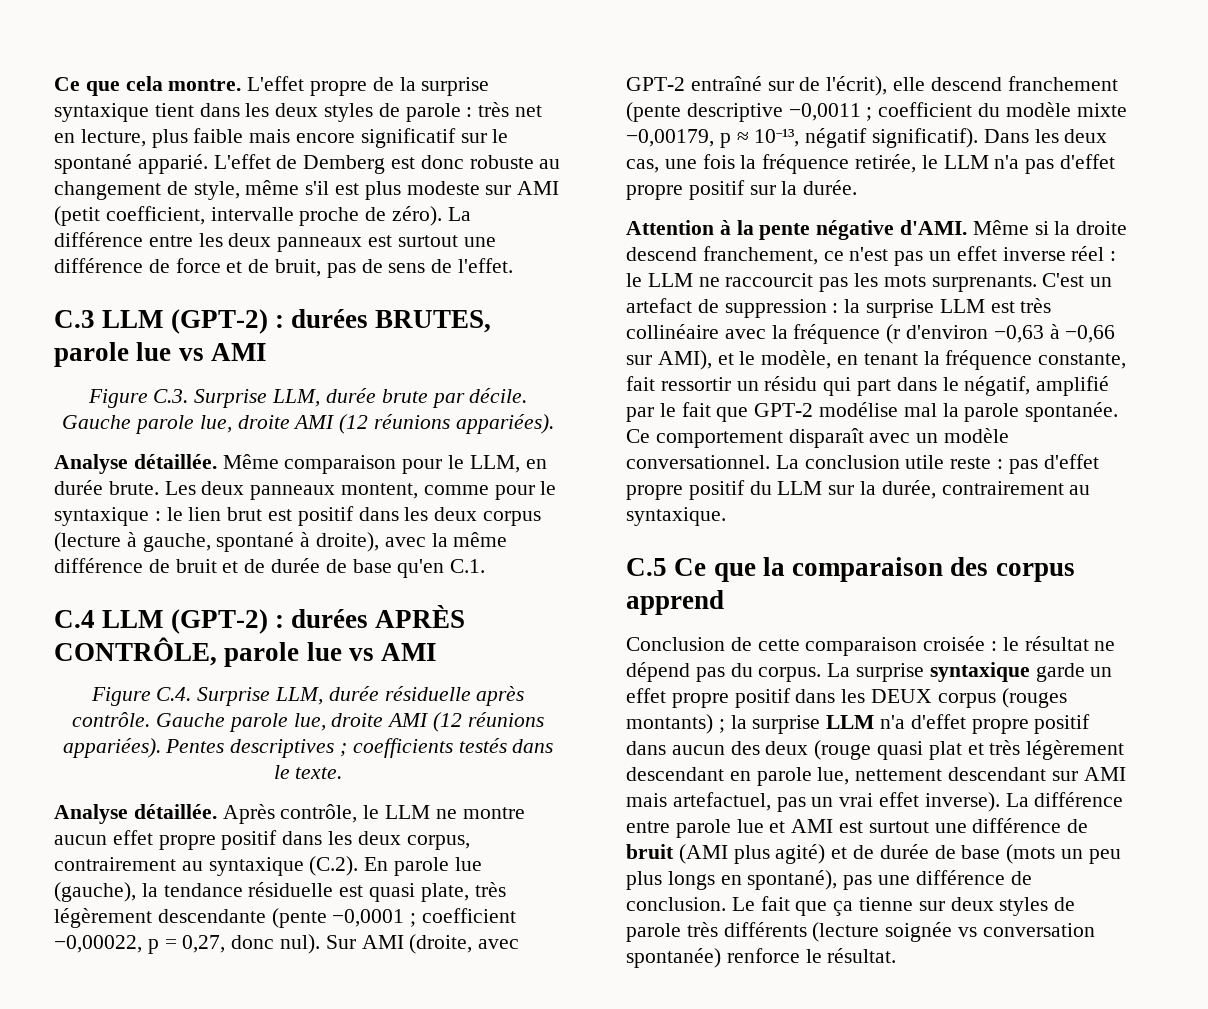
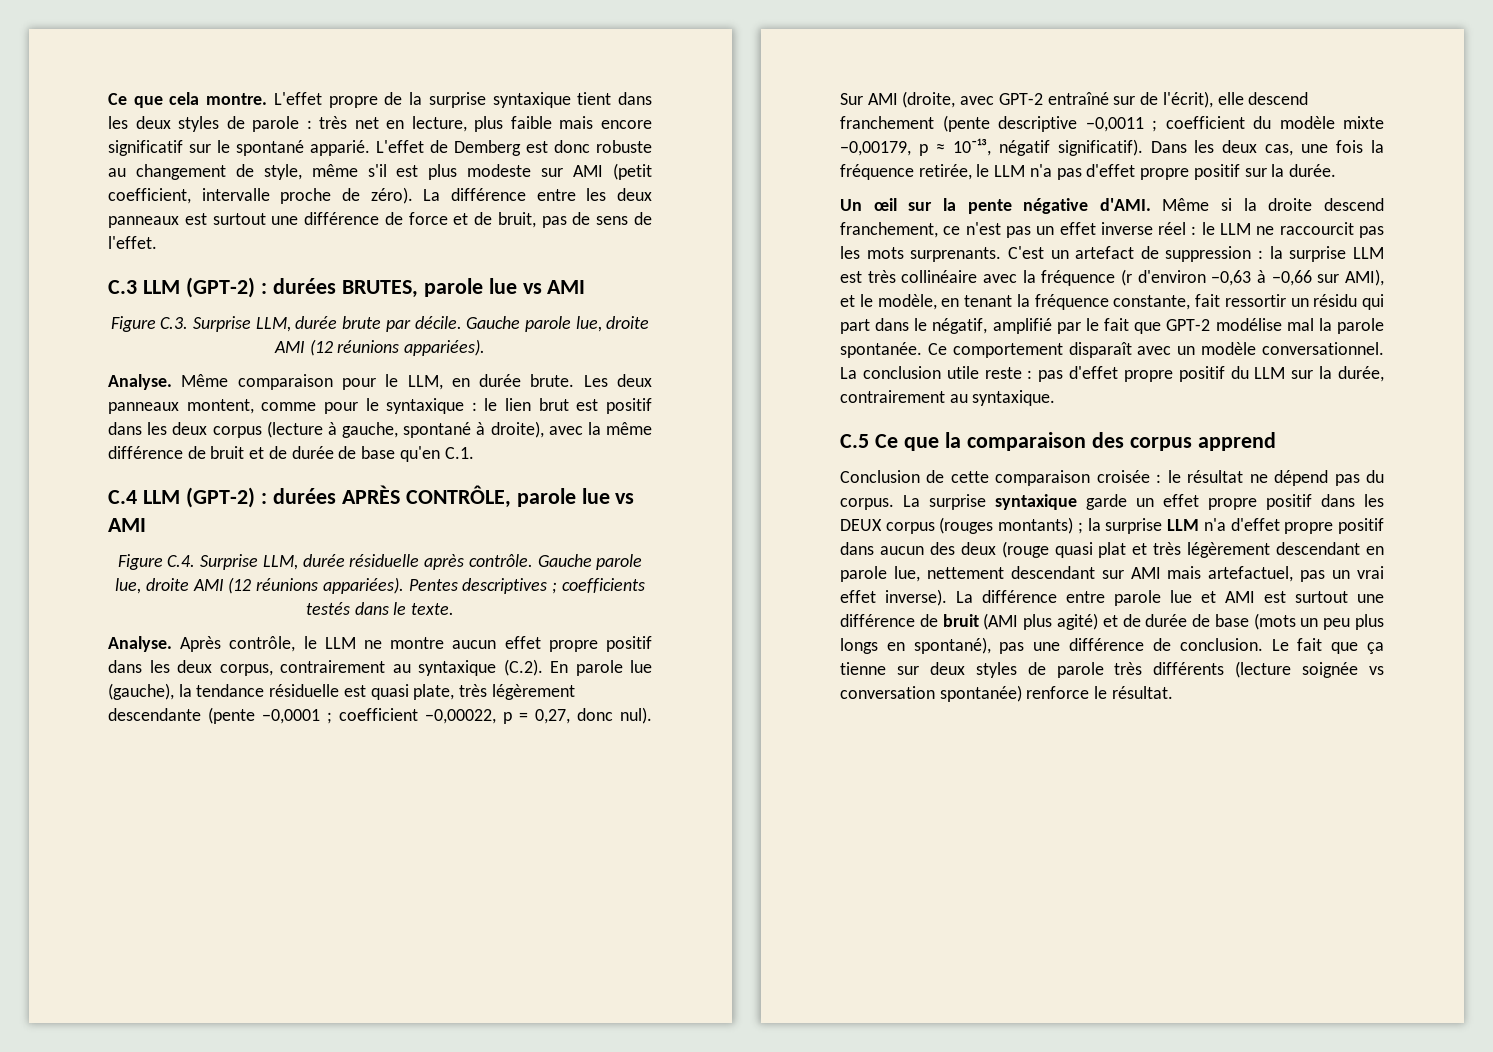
  Figure C.3. Surprise LLM, durée brute par décile. Gauche parole lue, droite AMI (12 réunions appariées).
- Analyse détaillée.
+ Analyse.
  Pentes descriptives ; coefficients testés dans le texte.
- Analyse détaillée.
+ Analyse.
- Attention à la pente négative d'AMI.
+ Un œil sur la pente négative d'AMI.

